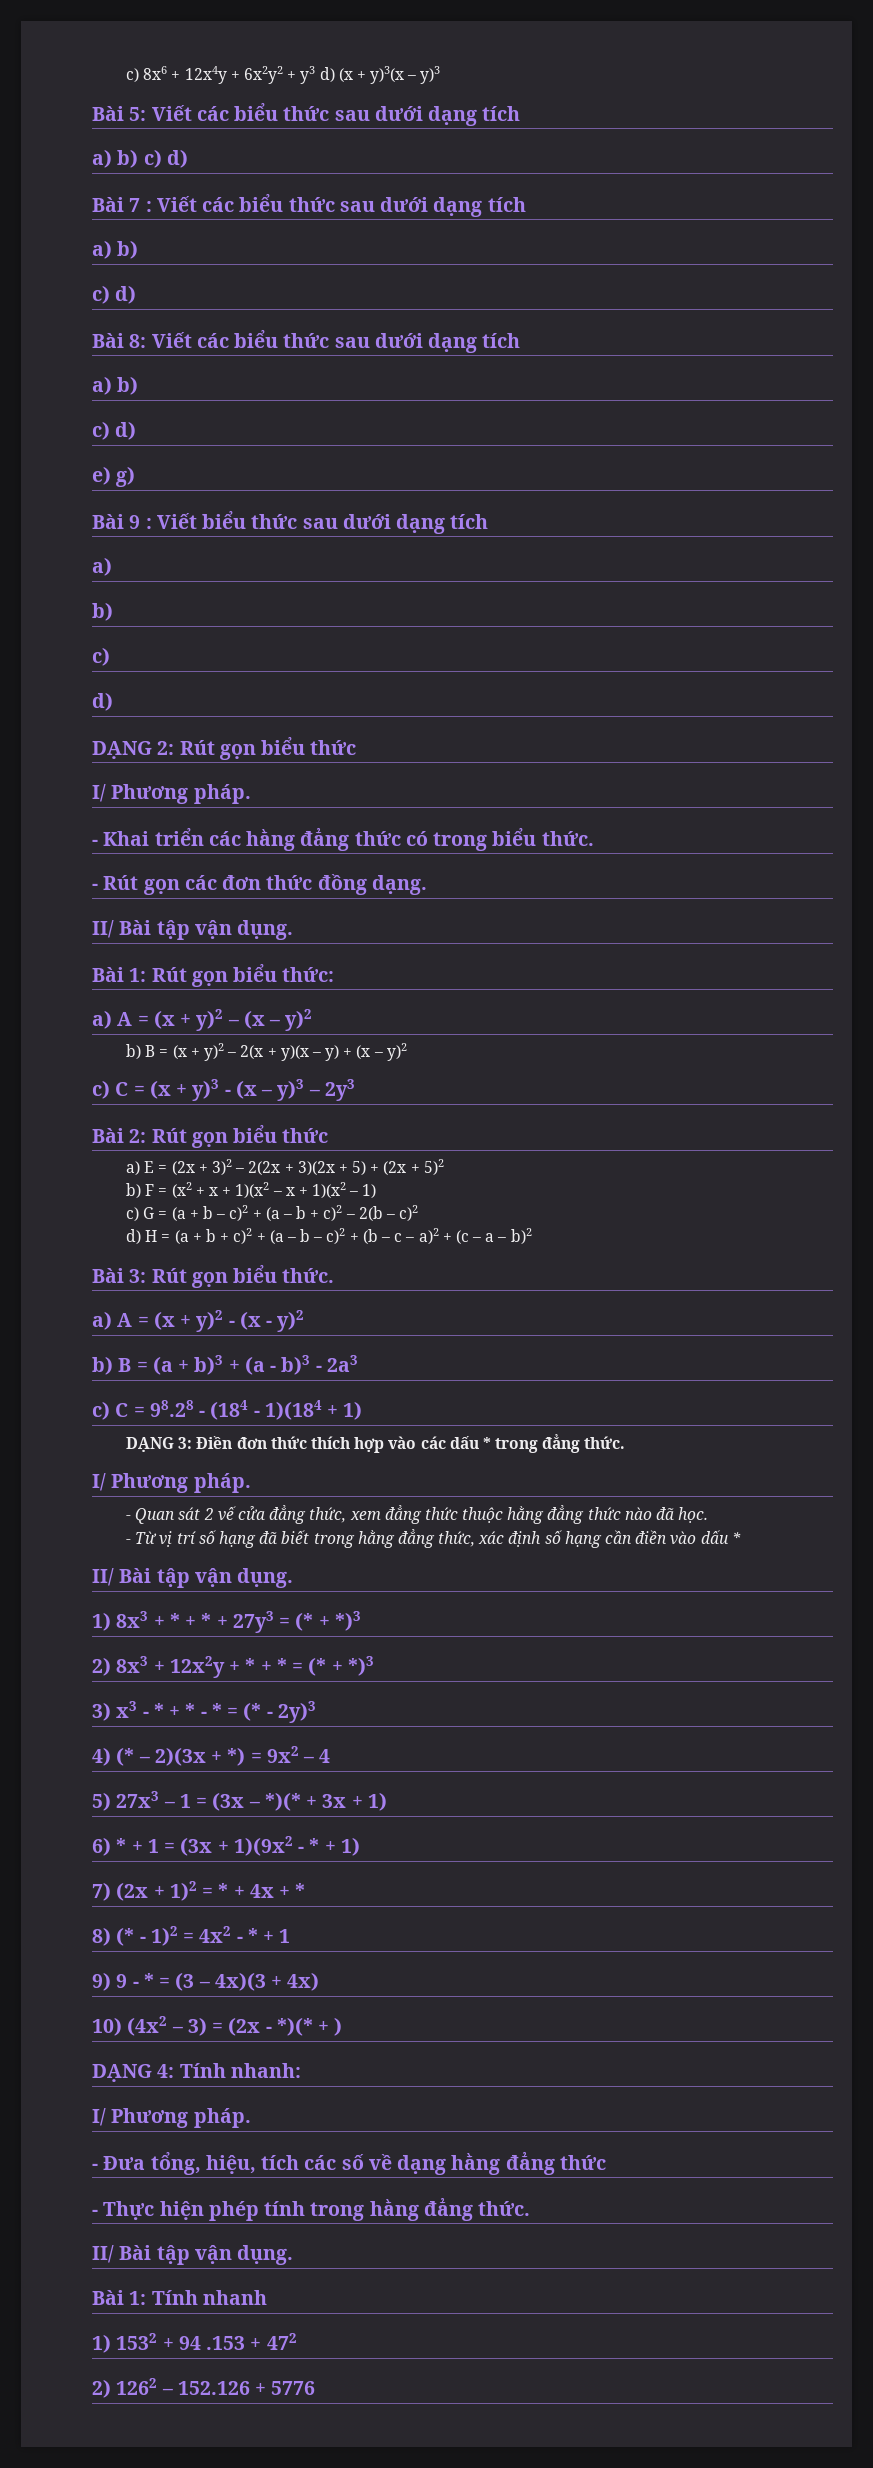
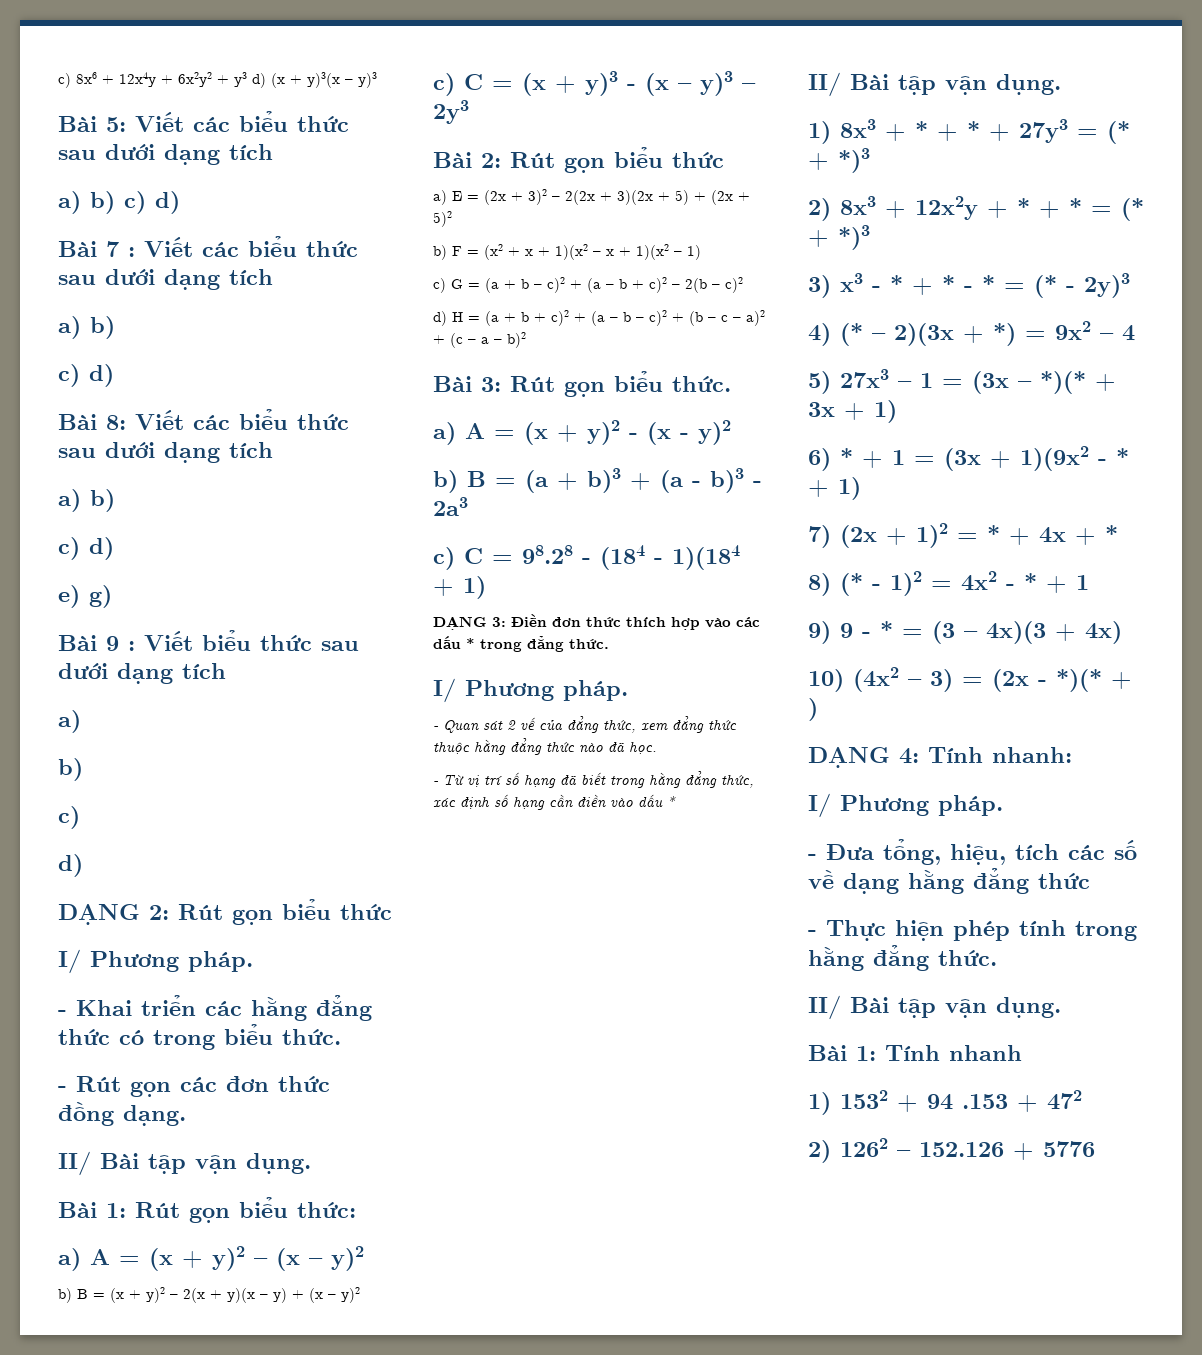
- - Quan sát 2 vế cửa đẳng thức, xem đẳng thức thuộc hằng đẳng thức nào đã học.
+ - Quan sát 2 vế của đẳng thức, xem đẳng thức thuộc hằng đẳng thức nào đã học.

